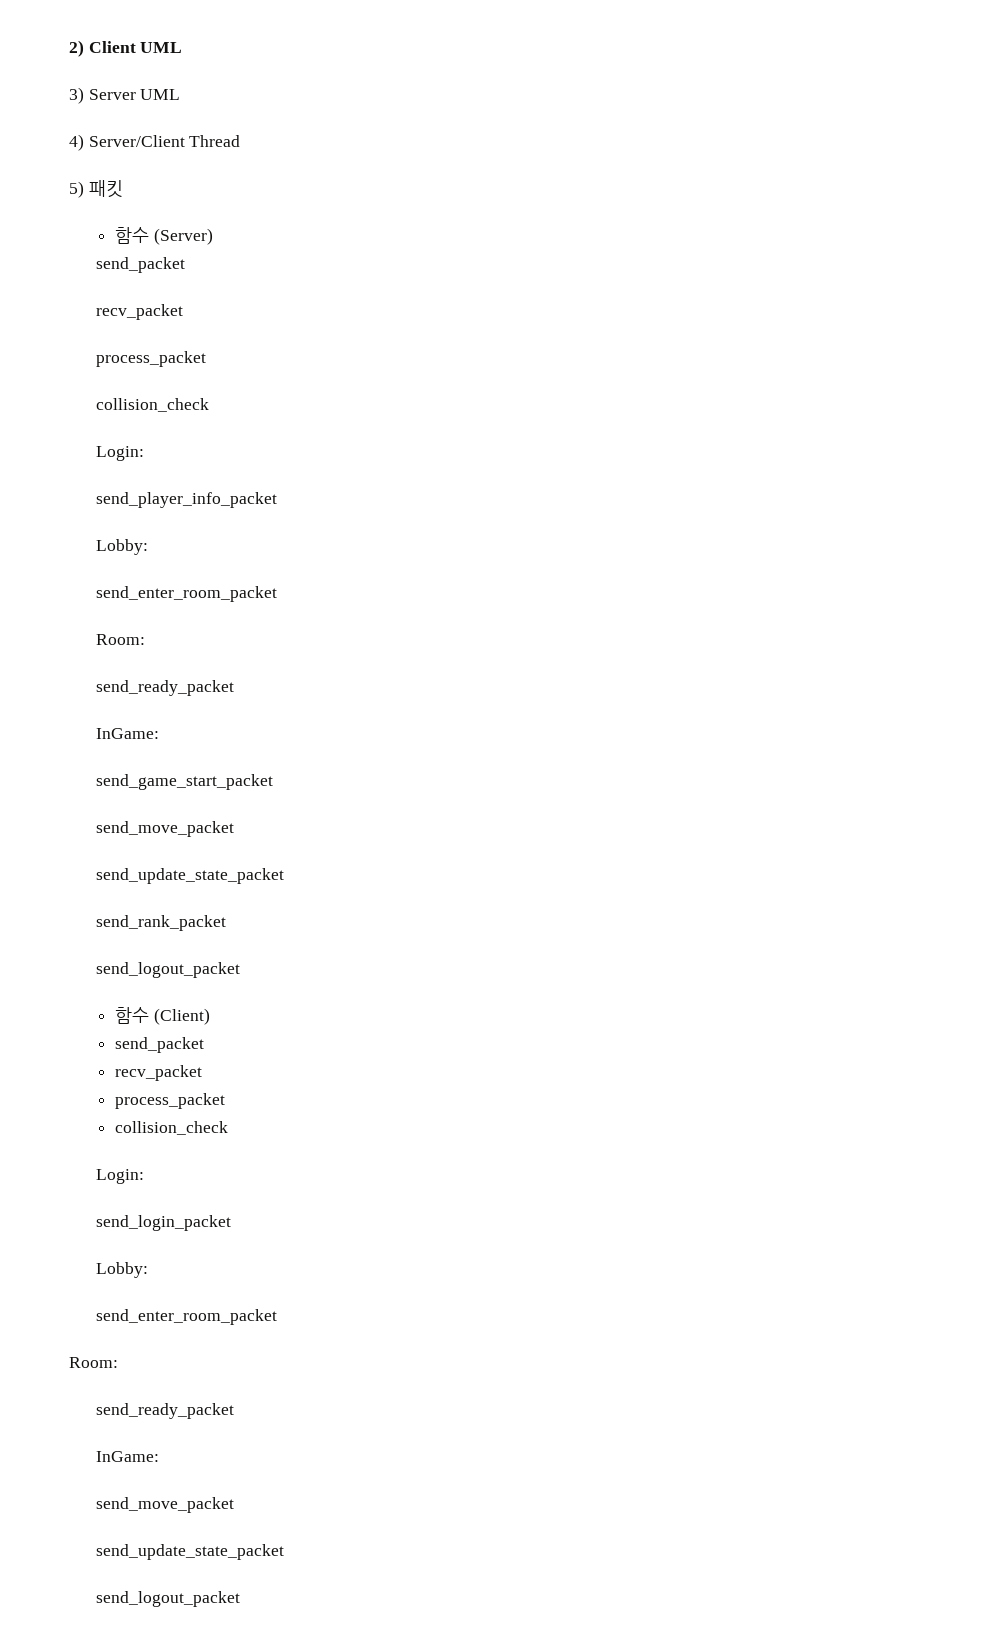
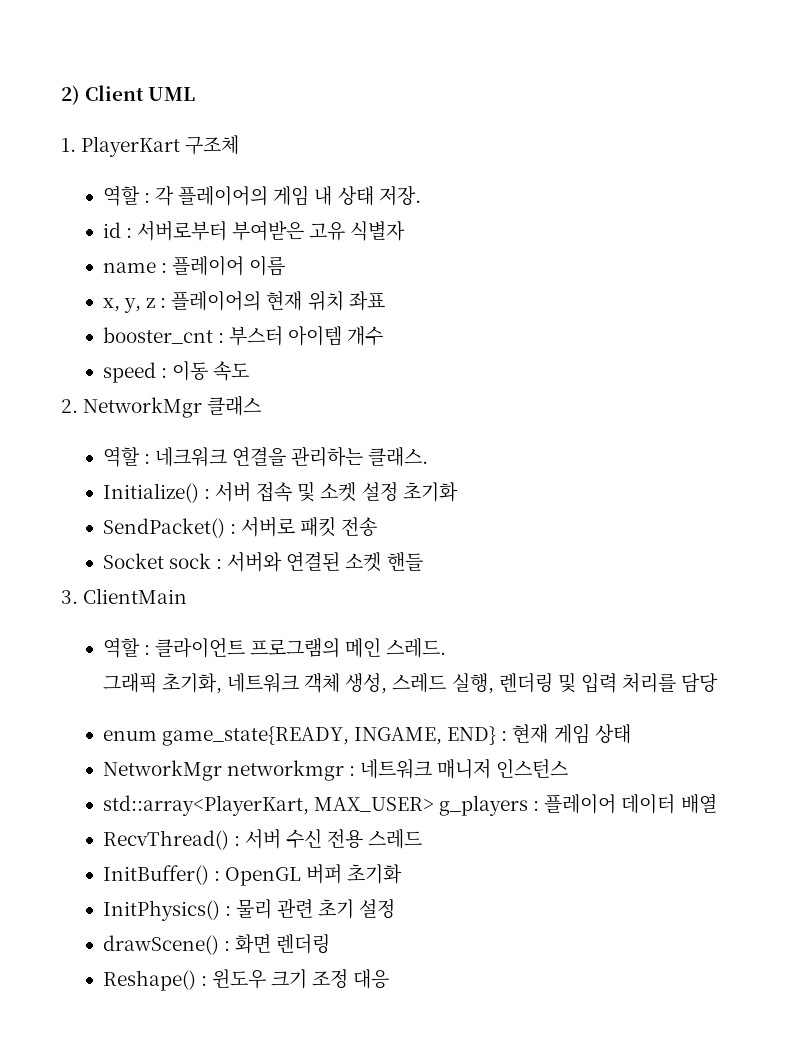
- 3) Server UML
- 4) Server/Client Thread
- 5) 패킷
- 함수 (Server)
- send_packet
- recv_packet
- process_packet
- collision_check
- Login:
- send_player_info_packet
- Lobby:
- send_enter_room_packet
- Room:
- send_ready_packet
- InGame:
- send_game_start_packet
- send_move_packet
- send_update_state_packet
- send_rank_packet
- send_logout_packet
- 함수 (Client)
- send_packet
- recv_packet
- process_packet
- collision_check
- Login:
- send_login_packet
- Lobby:
- send_enter_room_packet
- Room:
- send_ready_packet
- InGame:
- send_move_packet
- send_update_state_packet
- send_logout_packet
+ 1. PlayerKart 구조체
+ 역할 : 각 플레이어의 게임 내 상태 저장.
+ id : 서버로부터 부여받은 고유 식별자
+ name : 플레이어 이름
+ x, y, z : 플레이어의 현재 위치 좌표
+ booster_cnt : 부스터 아이템 개수
+ speed : 이동 속도
+ 2. NetworkMgr 클래스
+ 역할 : 네크워크 연결을 관리하는 클래스.
+ Initialize() : 서버 접속 및 소켓 설정 초기화
+ SendPacket() : 서버로 패킷 전송
+ Socket sock : 서버와 연결된 소켓 핸들
+ 3. ClientMain
+ 역할 : 클라이언트 프로그램의 메인 스레드.
+ 그래픽 초기화, 네트워크 객체 생성, 스레드 실행, 렌더링 및 입력 처리를 담당
+ enum game_state{READY, INGAME, END} : 현재 게임 상태
+ NetworkMgr networkmgr : 네트워크 매니저 인스턴스
+ std::array<PlayerKart, MAX_USER> g_players : 플레이어 데이터 배열
+ RecvThread() : 서버 수신 전용 스레드
+ InitBuffer() : OpenGL 버퍼 초기화
+ InitPhysics() : 물리 관련 초기 설정
+ drawScene() : 화면 렌더링
+ Reshape() : 윈도우 크기 조정 대응

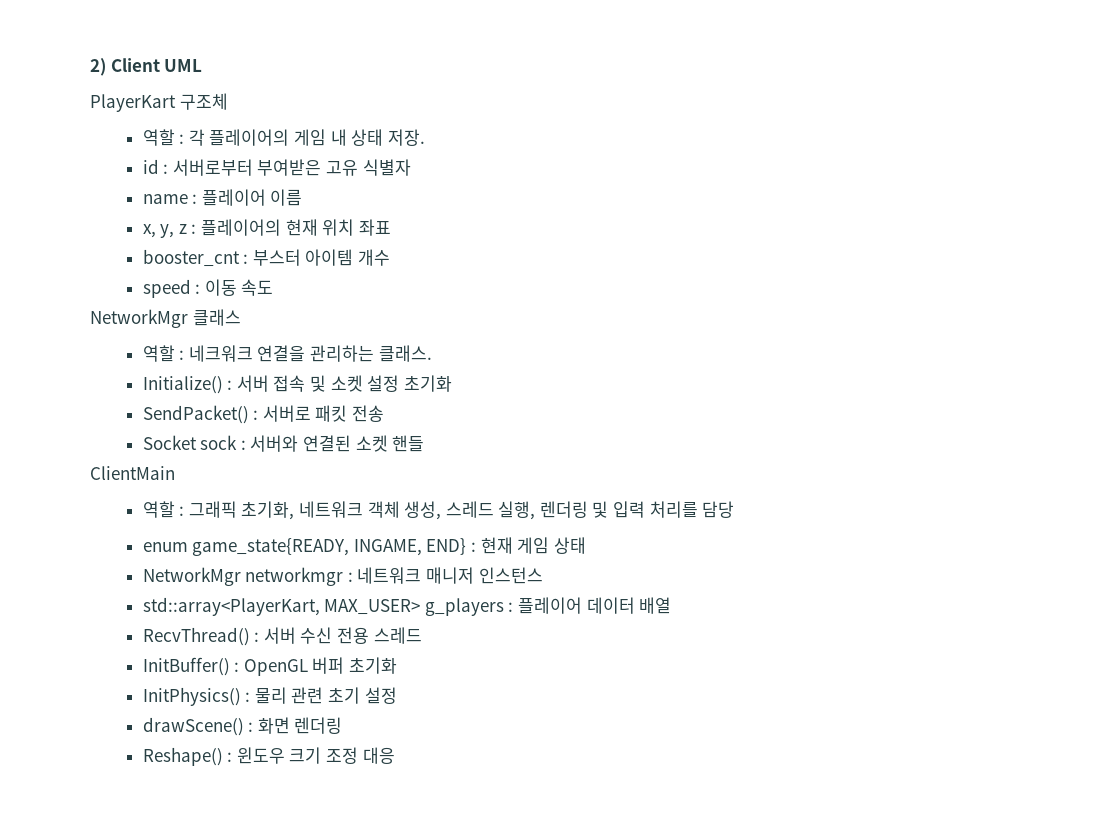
- 1. PlayerKart 구조체
+ PlayerKart 구조체
- 2. NetworkMgr 클래스
+ NetworkMgr 클래스
- 3. ClientMain
+ ClientMain
- 역할 : 클라이언트 프로그램의 메인 스레드.
- 그래픽 초기화, 네트워크 객체 생성, 스레드 실행, 렌더링 및 입력 처리를 담당
+ 역할 : 그래픽 초기화, 네트워크 객체 생성, 스레드 실행, 렌더링 및 입력 처리를 담당

